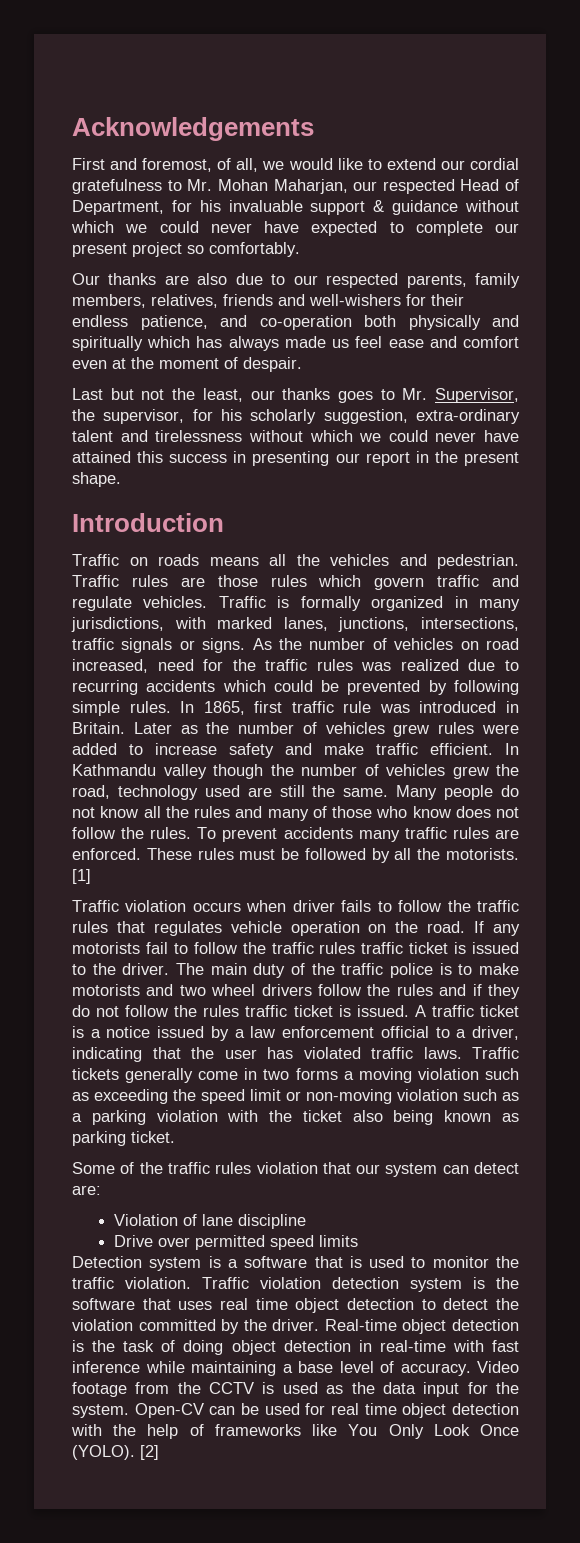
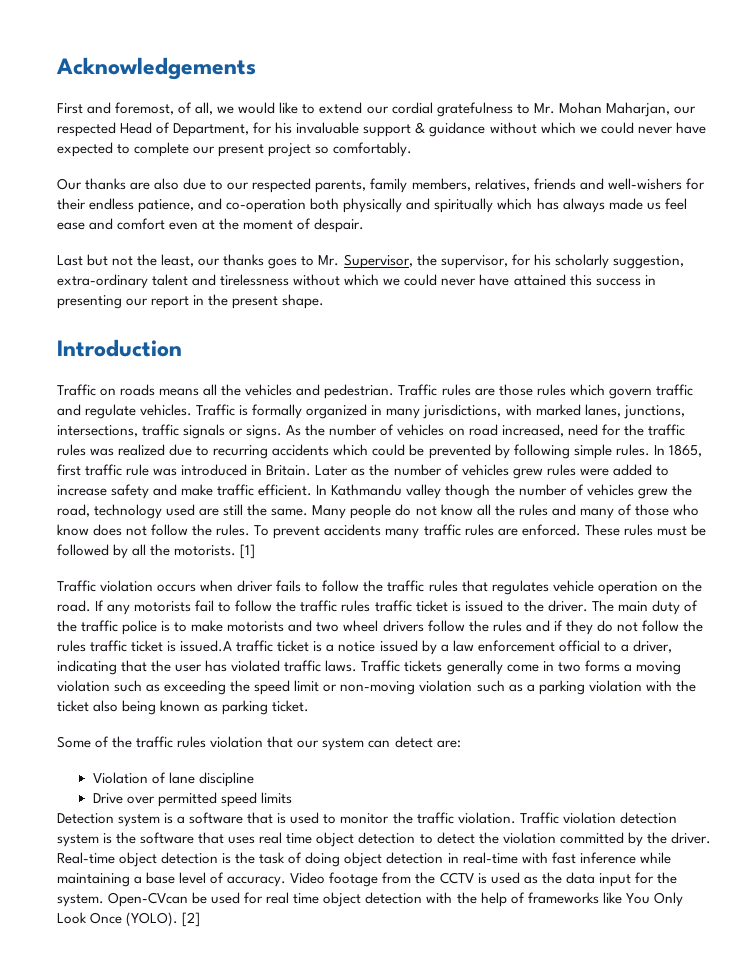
- The main duty of the traffic police is to make motorists and two wheel drivers follow the rules and if they do not follow the rules traffic ticket is issued. A traffic ticket is a notice issued by a law enforcement official to a driver, indicating that the user has violated traffic laws.
+ The main duty of the traffic police is to make motorists and two wheel drivers follow the rules and if they do not follow the rules traffic ticket is issued.A traffic ticket is a notice issued by a law enforcement official to a driver, indicating that the user has violated traffic laws.
- Open-CV can be used for real time object detection with the help of frameworks like You Only Look Once (YOLO).
+ Open-CVcan be used for real time object detection with the help of frameworks like You Only Look Once (YOLO).

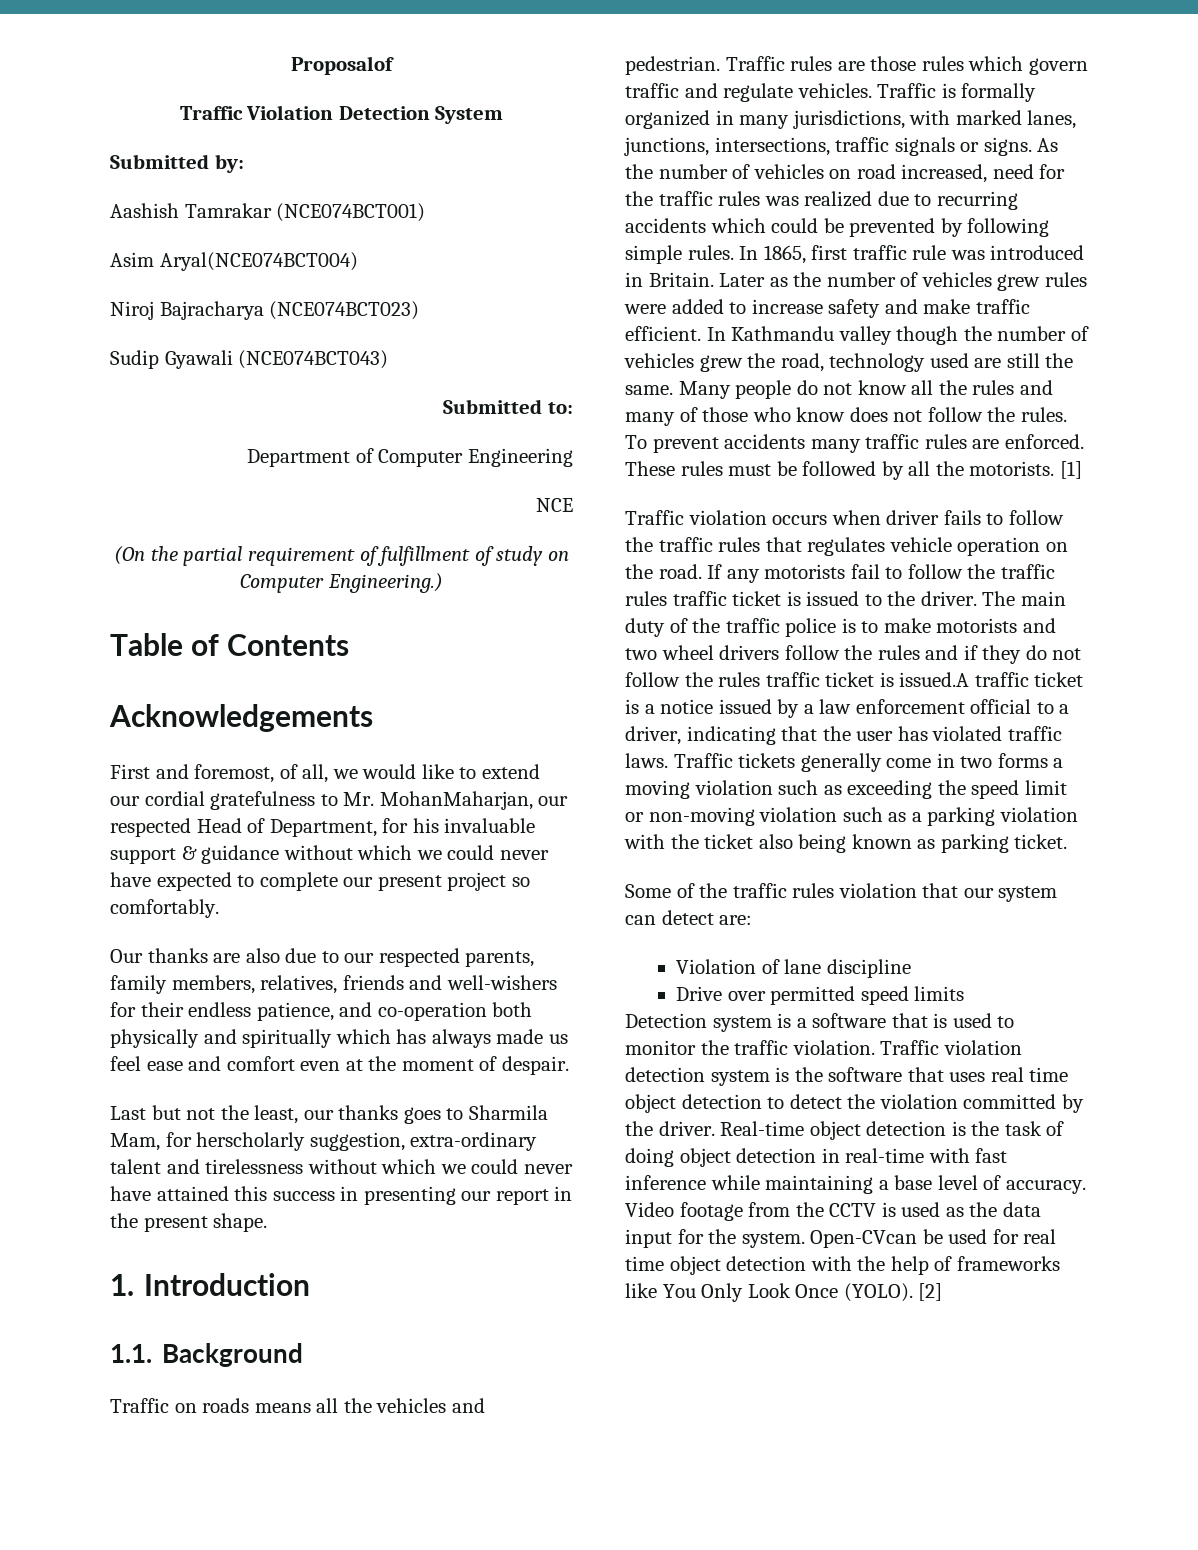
+ Proposalof
+ Traffic Violation Detection System
+ Submitted by:
+ Aashish Tamrakar (NCE074BCT001)
+ Asim Aryal(NCE074BCT004)
+ Niroj Bajracharya (NCE074BCT023)
+ Sudip Gyawali (NCE074BCT043)
+ Submitted to:
+ Department of Computer Engineering
+ NCE
+ (On the partial requirement of fulfillment of study on Computer Engineering.)
+ Table of Contents
- First and foremost, of all, we would like to extend our cordial gratefulness to Mr. Mohan Maharjan, our respected Head of Department, for his invaluable support & guidance without which we could never have expected to complete our present project so comfortably.
+ First and foremost, of all, we would like to extend our cordial gratefulness to Mr. MohanMaharjan, our respected Head of Department, for his invaluable support & guidance without which we could never have expected to complete our present project so comfortably.
- Last but not the least, our thanks goes to Mr. Supervisor, the supervisor, for his scholarly suggestion, extra-ordinary talent and tirelessness without which we could never have attained this success in presenting our report in the present shape.
+ Last but not the least, our thanks goes to Sharmila Mam, for herscholarly suggestion, extra-ordinary talent and tirelessness without which we could never have attained this success in presenting our report in the present shape.
- Introduction
+ 1. Introduction
+ 1.1. Background

